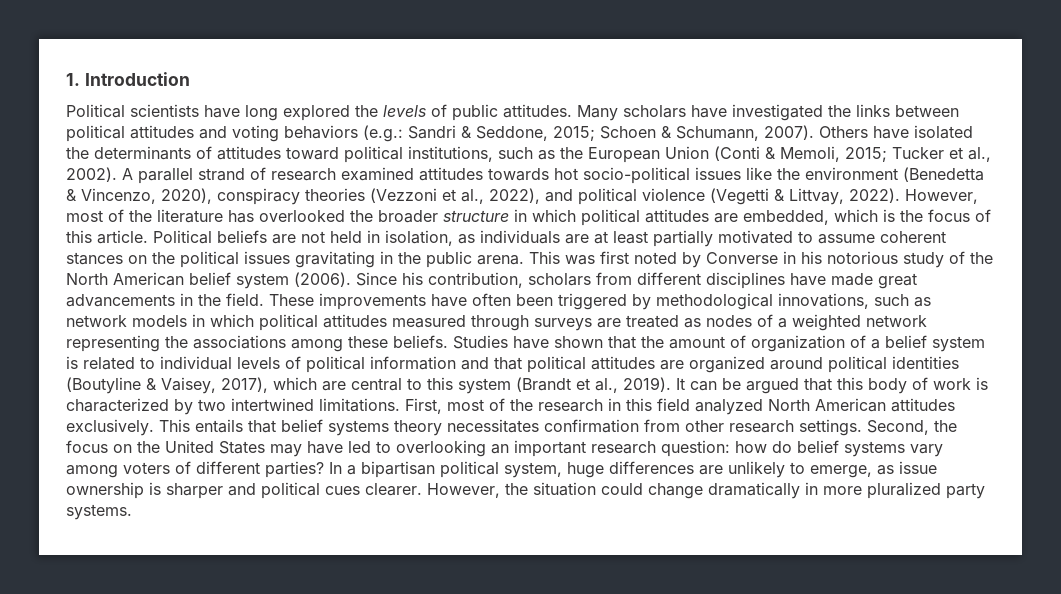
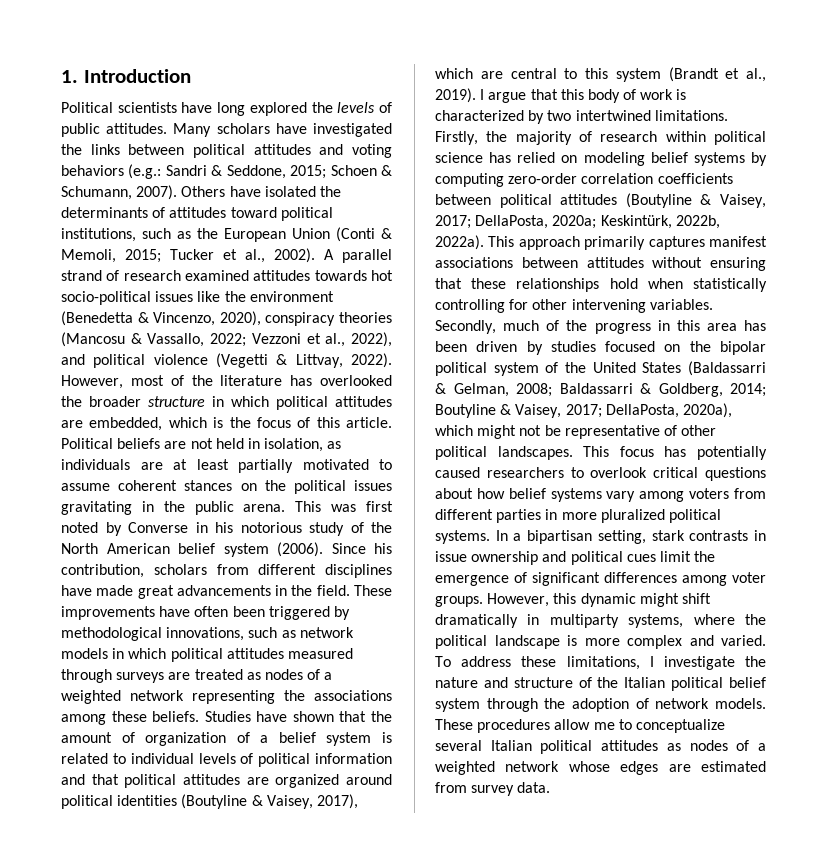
- A parallel strand of research examined attitudes towards hot socio-political issues like the environment (Benedetta & Vincenzo, 2020), conspiracy theories (Vezzoni et al., 2022), and political violence (Vegetti & Littvay, 2022).
+ A parallel strand of research examined attitudes towards hot socio-political issues like the environment (Benedetta & Vincenzo, 2020), conspiracy theories (Mancosu & Vassallo, 2022; Vezzoni et al., 2022), and political violence (Vegetti & Littvay, 2022).
- It can be argued that this body of work is characterized by two intertwined limitations.
+ I argue that this body of work is characterized by two intertwined limitations.
- First, most of the research in this field analyzed North American attitudes exclusively. This entails that belief systems theory necessitates confirmation from other research settings. Second, the focus on the United States may have led to overlooking an important research question: how do belief systems vary among voters of different parties? In a bipartisan political system, huge differences are unlikely to emerge, as issue ownership is sharper and political cues clearer. However, the situation could change dramatically in more pluralized party systems.
+ Firstly, the majority of research within political science has relied on modeling belief systems by computing zero-order correlation coefficients between political attitudes (Boutyline & Vaisey, 2017; DellaPosta, 2020a; Keskintürk, 2022b, 2022a). This approach primarily captures manifest associations between attitudes without ensuring that these relationships hold when statistically controlling for other intervening variables. Secondly, much of the progress in this area has been driven by studies focused on the bipolar political system of the United States (Baldassarri & Gelman, 2008; Baldassarri & Goldberg, 2014; Boutyline & Vaisey, 2017; DellaPosta, 2020a), which might not be representative of other political landscapes. This focus has potentially caused researchers to overlook critical questions about how belief systems vary among voters from different parties in more pluralized political systems. In a bipartisan setting, stark contrasts in issue ownership and political cues limit the emergence of significant differences among voter groups. However, this dynamic might shift dramatically in multiparty systems, where the political landscape is more complex and varied. To address these limitations, I investigate the nature and structure of the Italian political belief system through the adoption of network models. These procedures allow me to conceptualize several Italian political attitudes as nodes of a weighted network whose edges are estimated from survey data.

